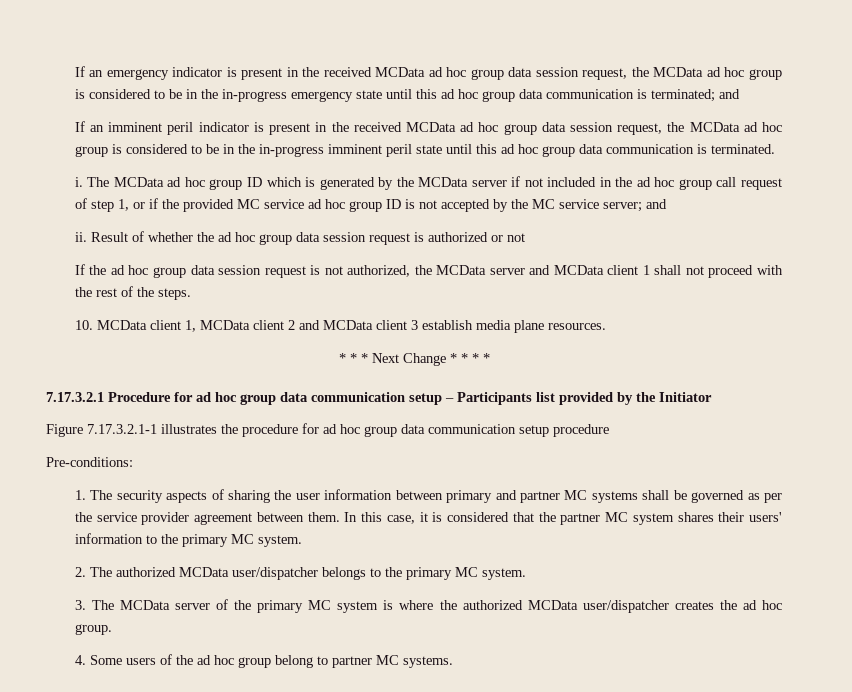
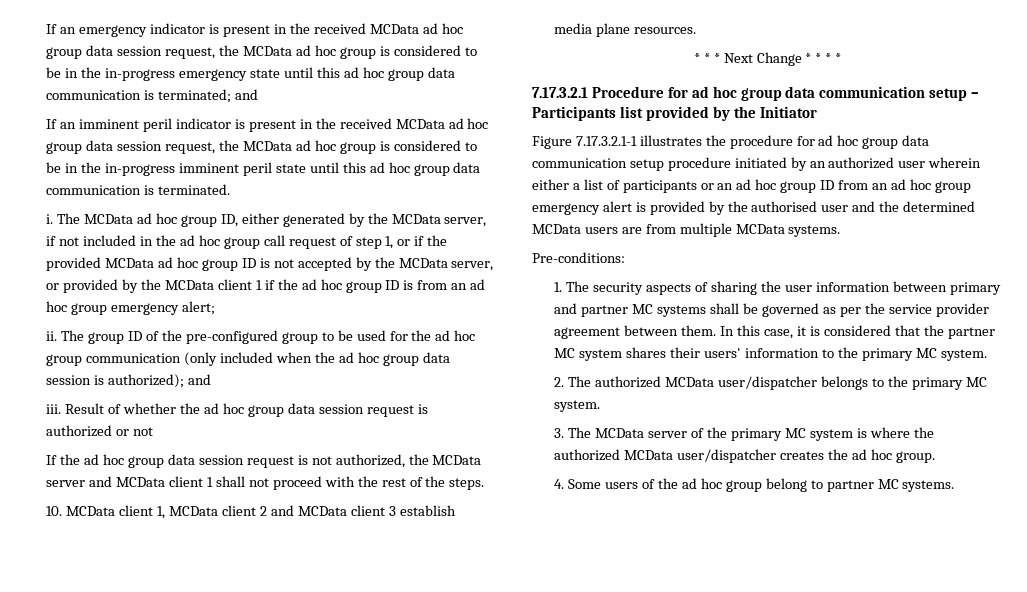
- The MCData ad hoc group ID which is generated by the MCData server if not included in the ad hoc group call request of step 1, or if the provided MC service ad hoc group ID is not accepted by the MC service server; and
- ii.
+ The MCData ad hoc group ID, either generated by the MCData server, if not included in the ad hoc group call request of step 1, or if the provided MCData ad hoc group ID is not accepted by the MCData server, or provided by the MCData client 1 if the ad hoc group ID is from an ad hoc group emergency alert;
+ ii. The group ID of the pre-configured group to be used for the ad hoc group communication (only included when the ad hoc group data session is authorized); and
+ iii.
- Figure 7.17.3.2.1-1 illustrates the procedure for ad hoc group data communication setup procedure
+ Figure 7.17.3.2.1-1 illustrates the procedure for ad hoc group data communication setup procedure initiated by an authorized user wherein either a list of participants or an ad hoc group ID from an ad hoc group emergency alert is provided by the authorised user and the determined MCData users are from multiple MCData systems.

